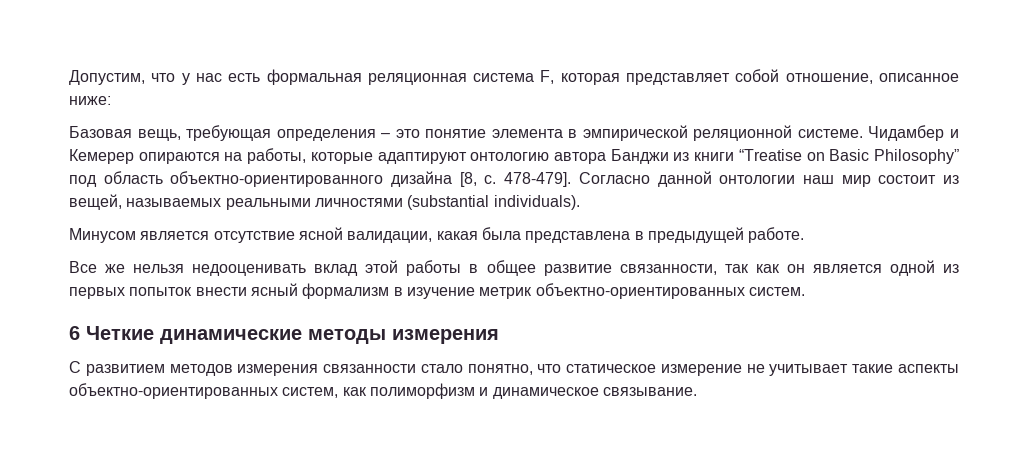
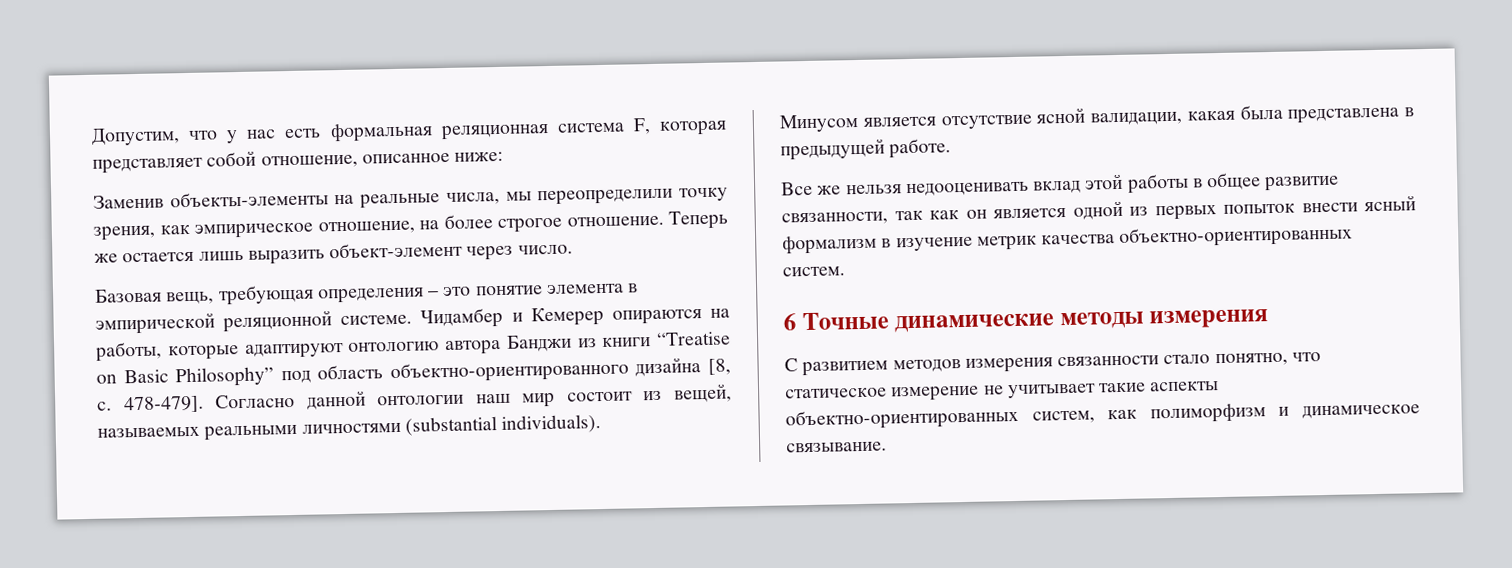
+ Заменив объекты-элементы на реальные числа, мы переопределили точку зрения, как эмпирическое отношение, на более строгое отношение. Теперь же остается лишь выразить объект-элемент через число.
- Все же нельзя недооценивать вклад этой работы в общее развитие связанности, так как он является одной из первых попыток внести ясный формализм в изучение метрик объектно-ориентированных систем.
+ Все же нельзя недооценивать вклад этой работы в общее развитие связанности, так как он является одной из первых попыток внести ясный формализм в изучение метрик качества объектно-ориентированных систем.
- 6 Четкие динамические методы измерения
+ 6 Точные динамические методы измерения

